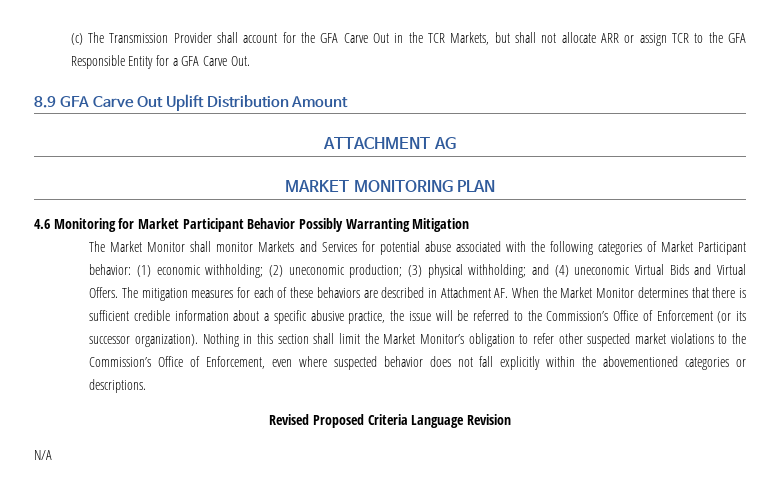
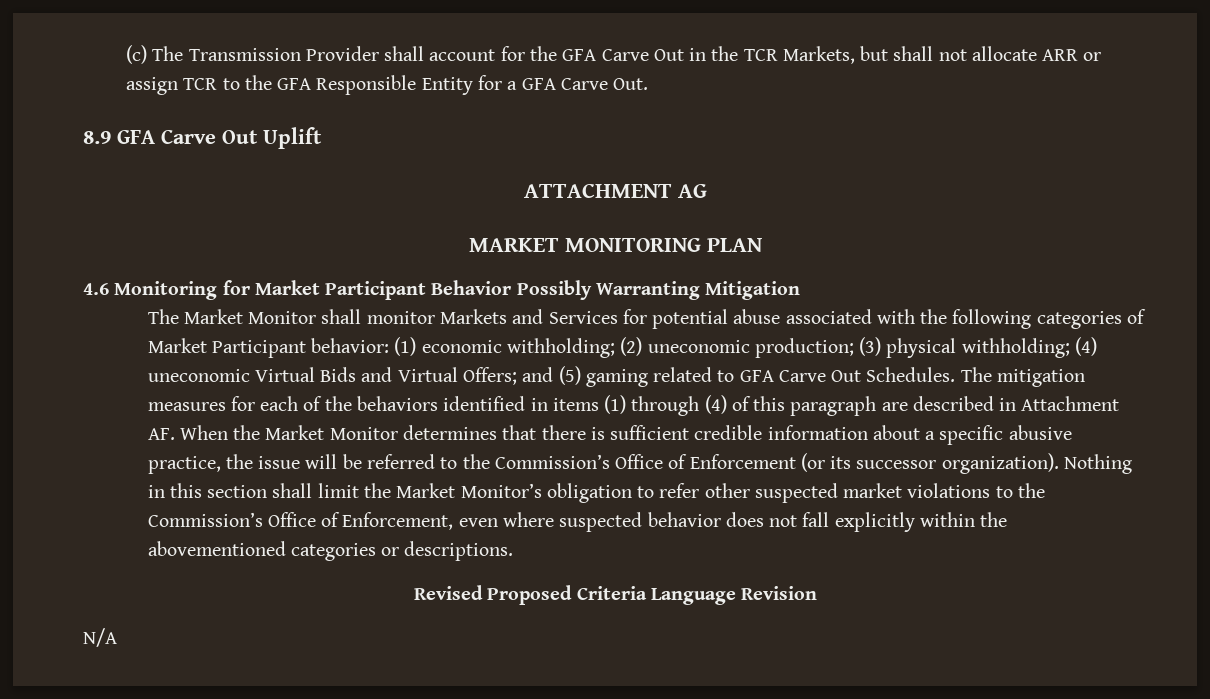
- 8.9 GFA Carve Out Uplift Distribution Amount
+ 8.9 GFA Carve Out Uplift
- The Market Monitor shall monitor Markets and Services for potential abuse associated with the following categories of Market Participant behavior: (1) economic withholding; (2) uneconomic production; (3) physical withholding; and (4) uneconomic Virtual Bids and Virtual Offers.
+ The Market Monitor shall monitor Markets and Services for potential abuse associated with the following categories of Market Participant behavior: (1) economic withholding; (2) uneconomic production; (3) physical withholding; (4) uneconomic Virtual Bids and Virtual Offers; and (5) gaming related to GFA Carve Out Schedules.
- The mitigation measures for each of these behaviors are described in Attachment AF. When the Market Monitor determines that there is sufficient credible information about a specific abusive practice, the issue will be referred to the Commission’s Office of Enforcement (or its successor organization).
+ The mitigation measures for each of the behaviors identified in items (1) through (4) of this paragraph are described in Attachment AF. When the Market Monitor determines that there is sufficient credible information about a specific abusive practice, the issue will be referred to the Commission’s Office of Enforcement (or its successor organization).

